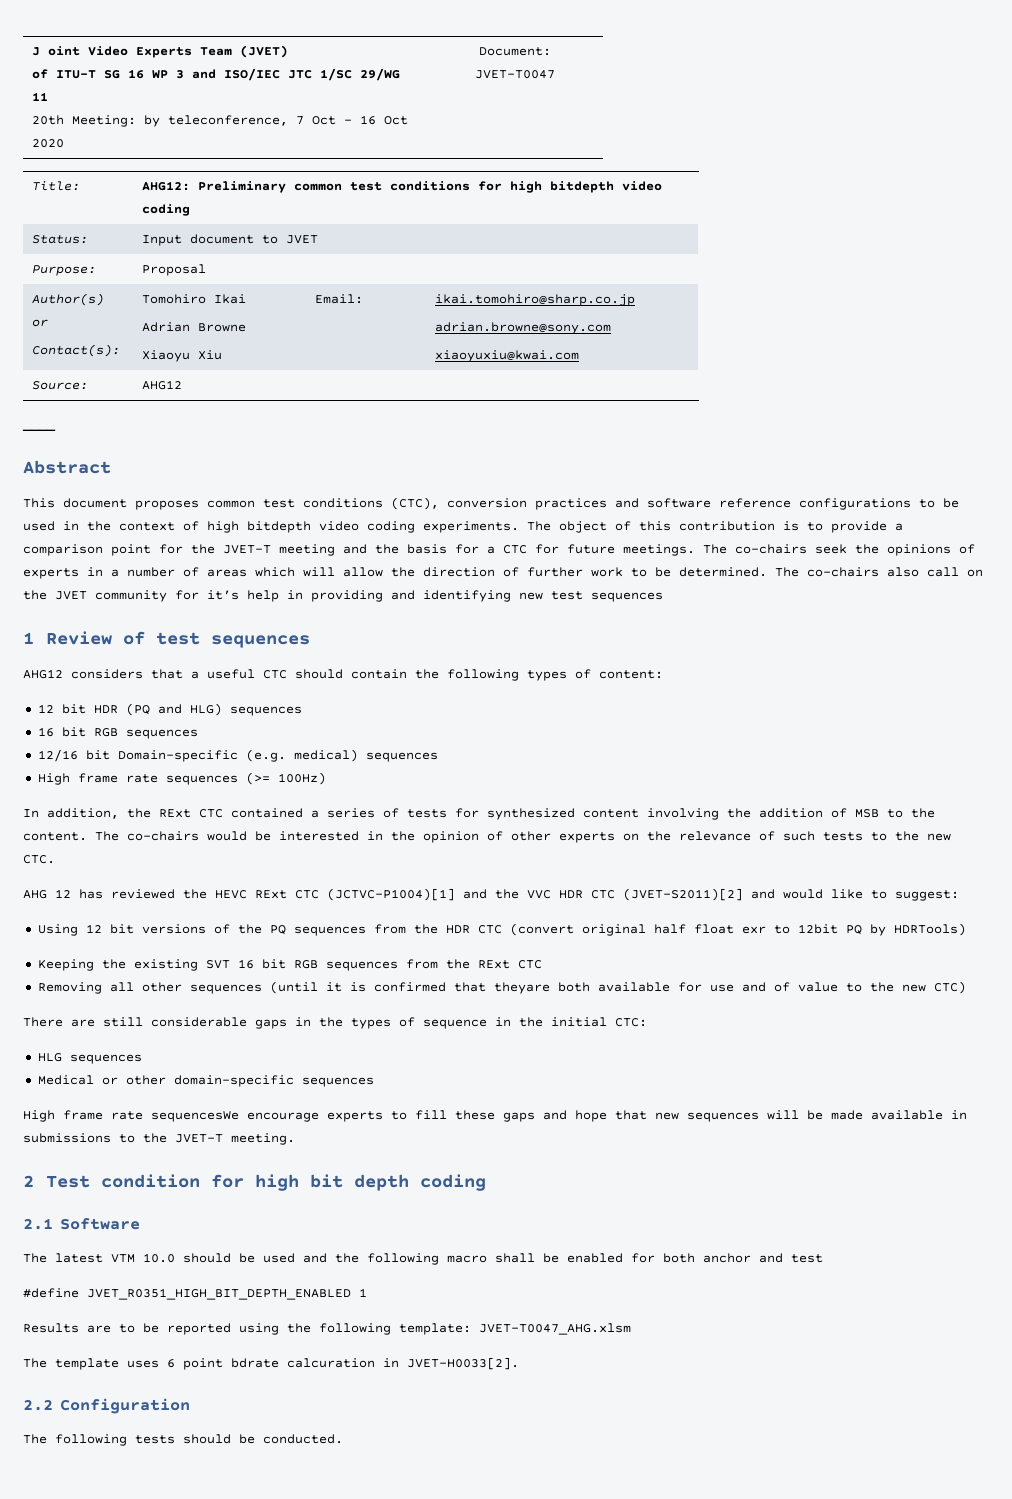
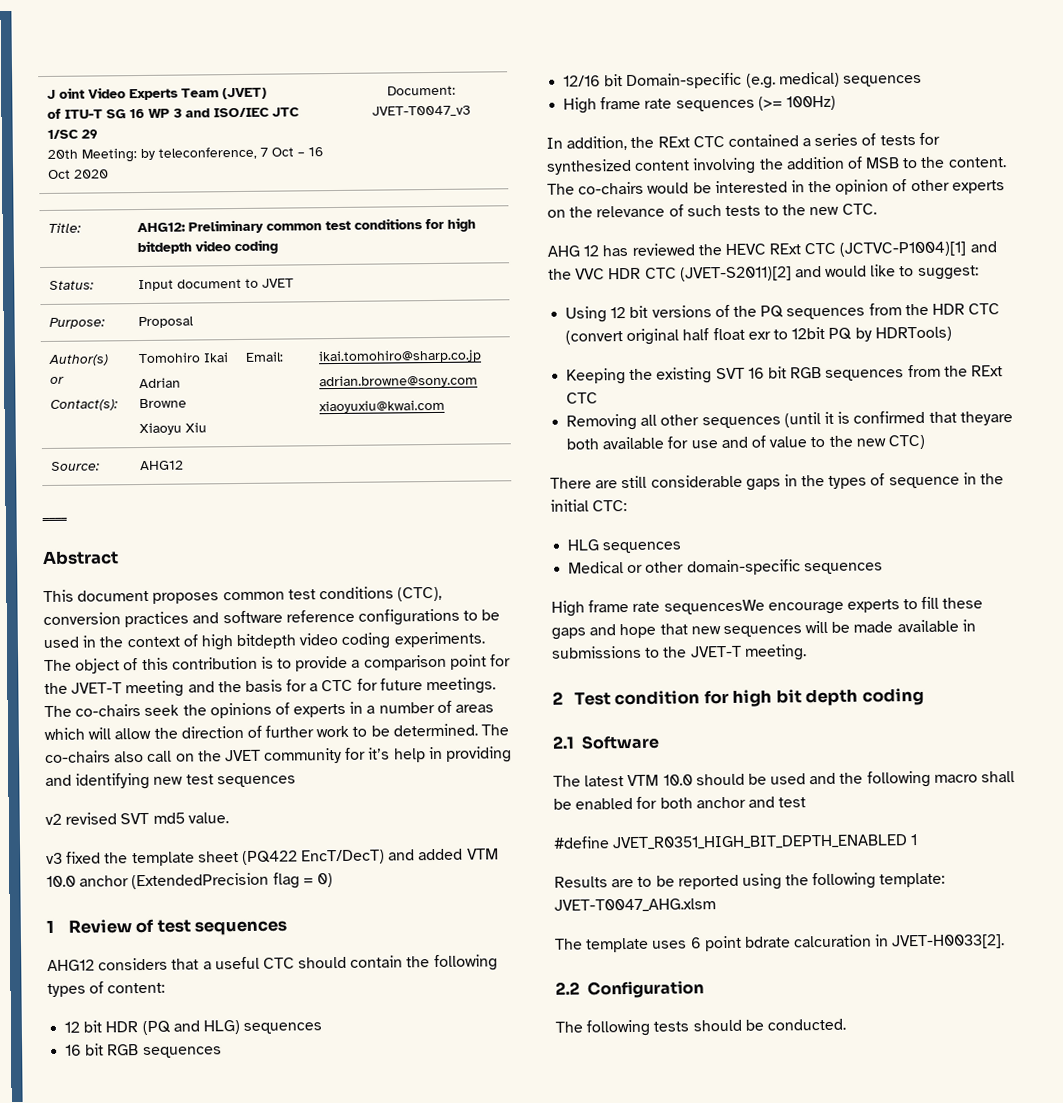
  J oint Video Experts Team (JVET)
- of ITU-T SG 16 WP 3 and ISO/IEC JTC 1/SC 29/WG 11
- 20th Meeting: by teleconference, 7 Oct – 16 Oct 2020 | Document: JVET-T0047
+ of ITU-T SG 16 WP 3 and ISO/IEC JTC 1/SC 29
+ 20th Meeting: by teleconference, 7 Oct – 16 Oct 2020 | Document: JVET-T0047_v3
+ v2 revised SVT md5 value.
+ v3 fixed the template sheet (PQ422 EncT/DecT) and added VTM 10.0 anchor (ExtendedPrecision flag = 0)

